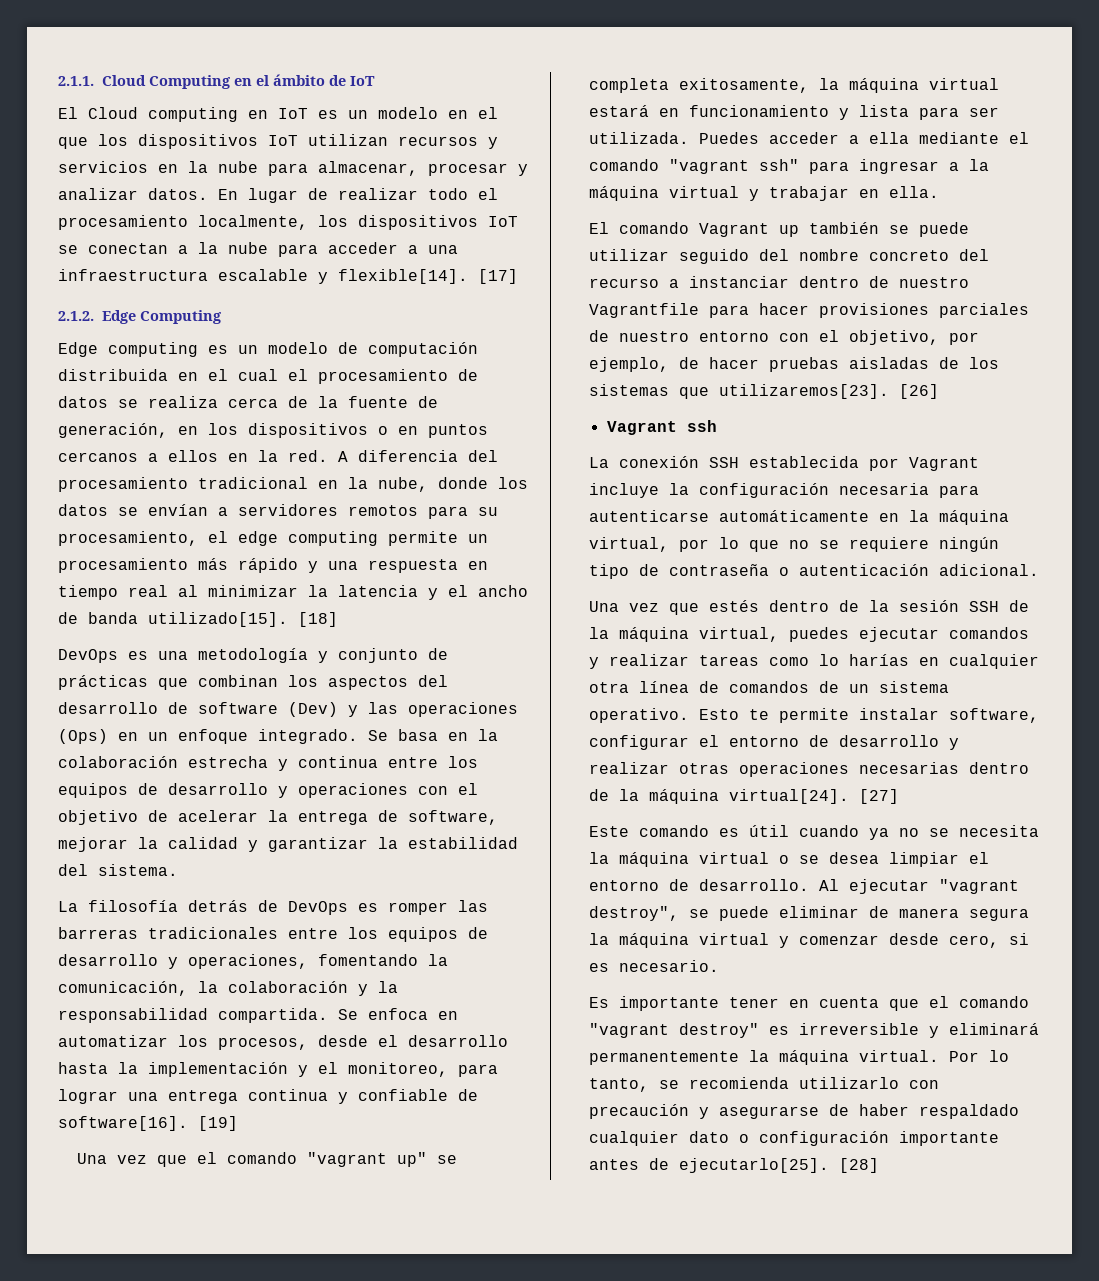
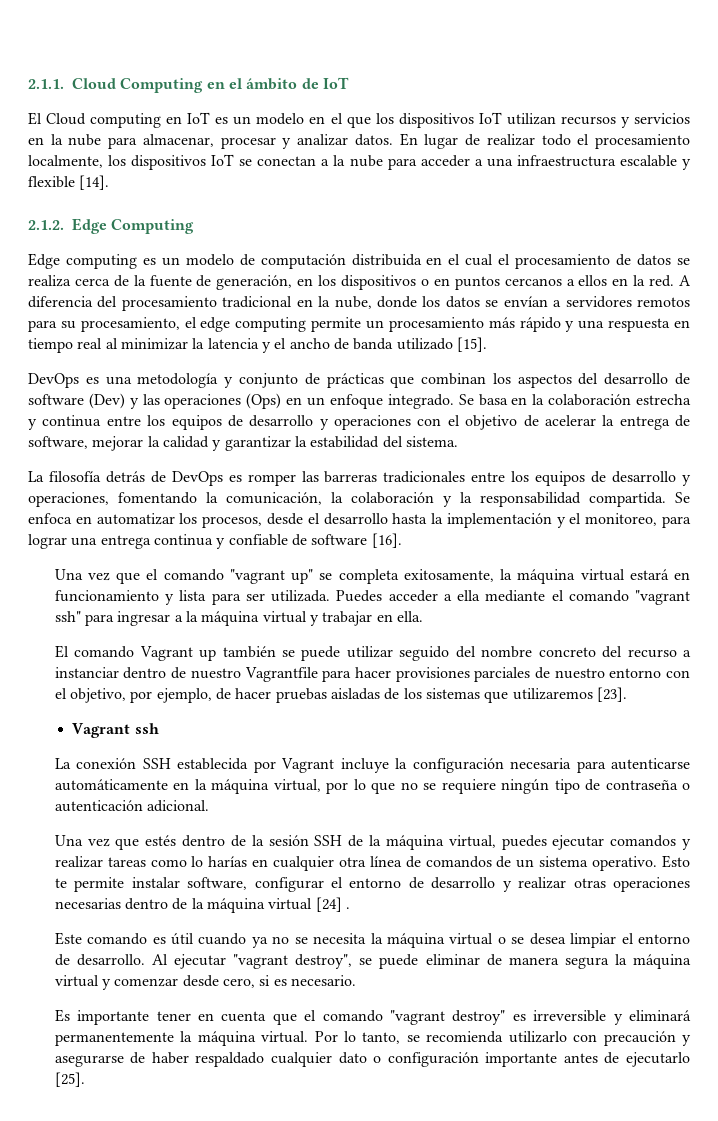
- En lugar de realizar todo el procesamiento localmente, los dispositivos IoT se conectan a la nube para acceder a una infraestructura escalable y flexible[14]. [17]
+ En lugar de realizar todo el procesamiento localmente, los dispositivos IoT se conectan a la nube para acceder a una infraestructura escalable y flexible [14].
- A diferencia del procesamiento tradicional en la nube, donde los datos se envían a servidores remotos para su procesamiento, el edge computing permite un procesamiento más rápido y una respuesta en tiempo real al minimizar la latencia y el ancho de banda utilizado[15]. [18]
+ A diferencia del procesamiento tradicional en la nube, donde los datos se envían a servidores remotos para su procesamiento, el edge computing permite un procesamiento más rápido y una respuesta en tiempo real al minimizar la latencia y el ancho de banda utilizado [15].
- Se enfoca en automatizar los procesos, desde el desarrollo hasta la implementación y el monitoreo, para lograr una entrega continua y confiable de software[16]. [19]
+ Se enfoca en automatizar los procesos, desde el desarrollo hasta la implementación y el monitoreo, para lograr una entrega continua y confiable de software [16].
- El comando Vagrant up también se puede utilizar seguido del nombre concreto del recurso a instanciar dentro de nuestro Vagrantfile para hacer provisiones parciales de nuestro entorno con el objetivo, por ejemplo, de hacer pruebas aisladas de los sistemas que utilizaremos[23]. [26]
+ El comando Vagrant up también se puede utilizar seguido del nombre concreto del recurso a instanciar dentro de nuestro Vagrantfile para hacer provisiones parciales de nuestro entorno con el objetivo, por ejemplo, de hacer pruebas aisladas de los sistemas que utilizaremos [23].
- Esto te permite instalar software, configurar el entorno de desarrollo y realizar otras operaciones necesarias dentro de la máquina virtual[24]. [27]
+ Esto te permite instalar software, configurar el entorno de desarrollo y realizar otras operaciones necesarias dentro de la máquina virtual [24] .
- Por lo tanto, se recomienda utilizarlo con precaución y asegurarse de haber respaldado cualquier dato o configuración importante antes de ejecutarlo[25]. [28]
+ Por lo tanto, se recomienda utilizarlo con precaución y asegurarse de haber respaldado cualquier dato o configuración importante antes de ejecutarlo [25].

